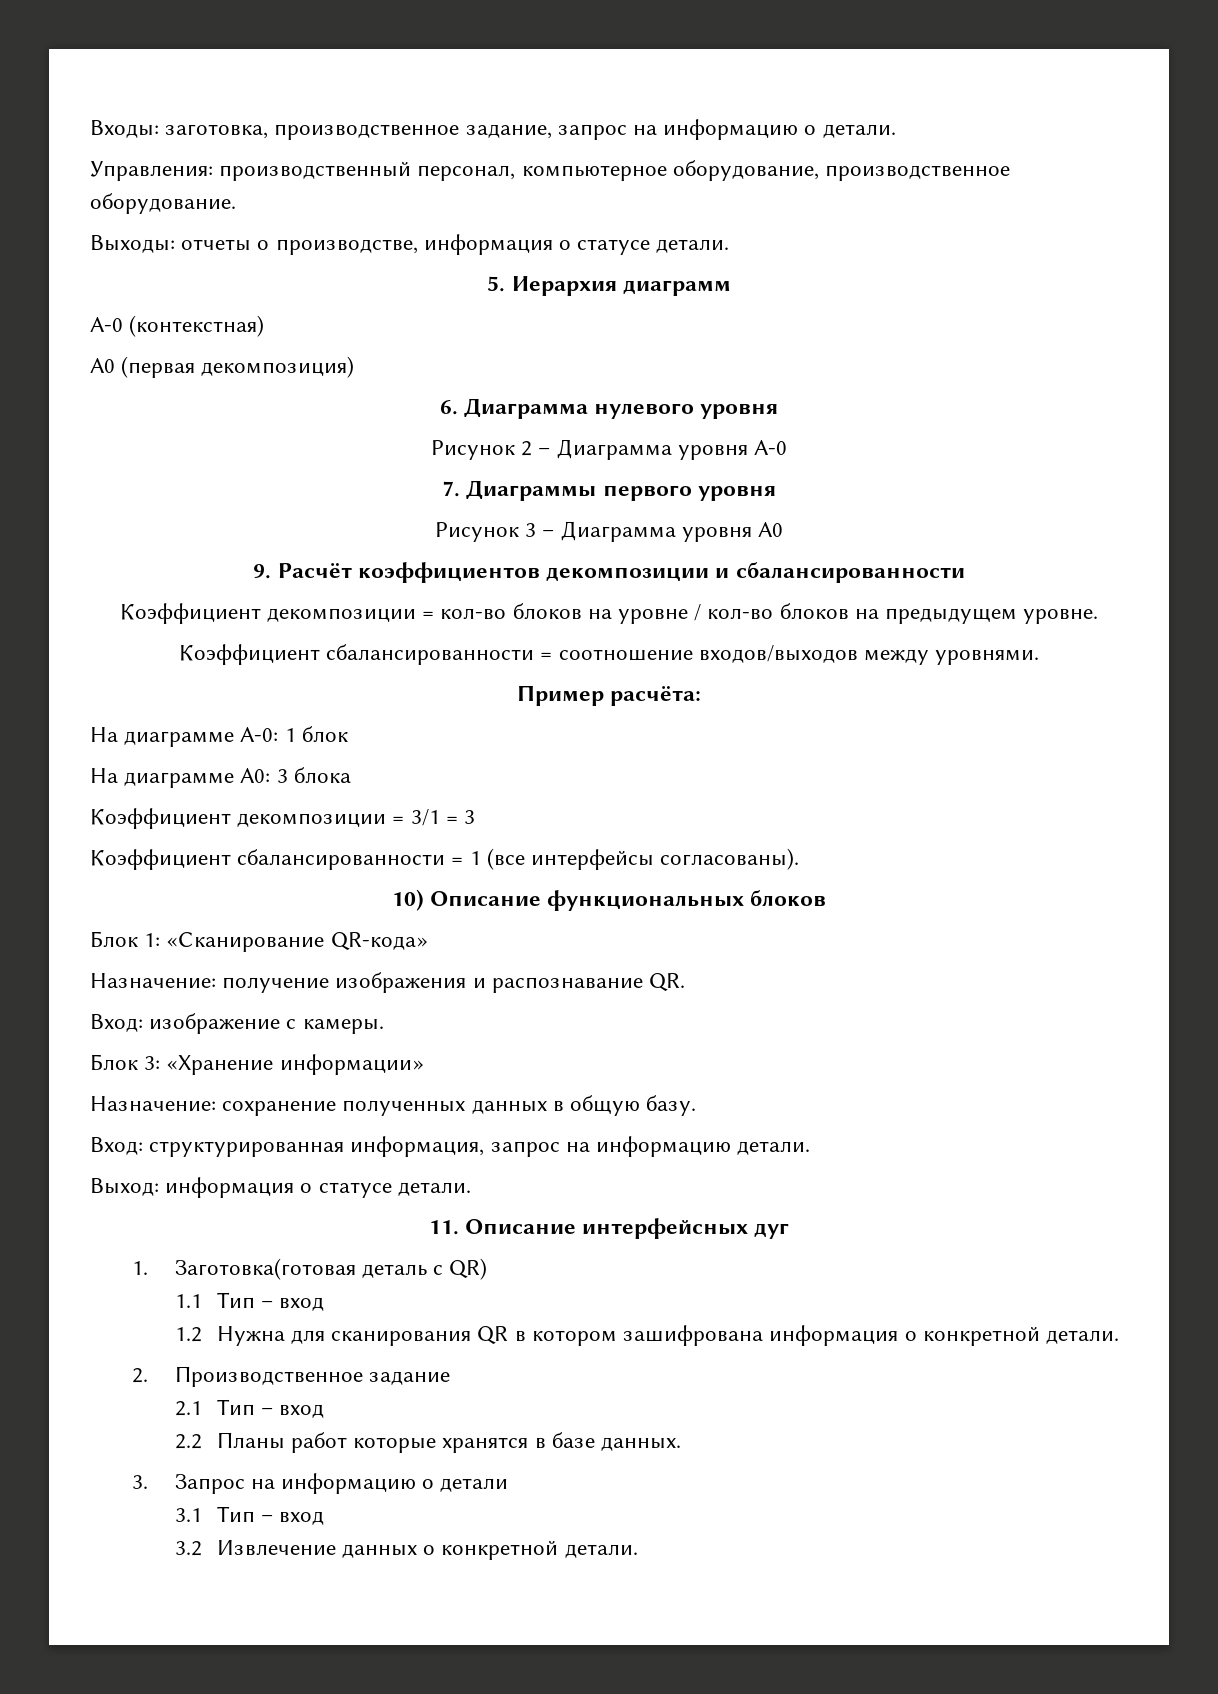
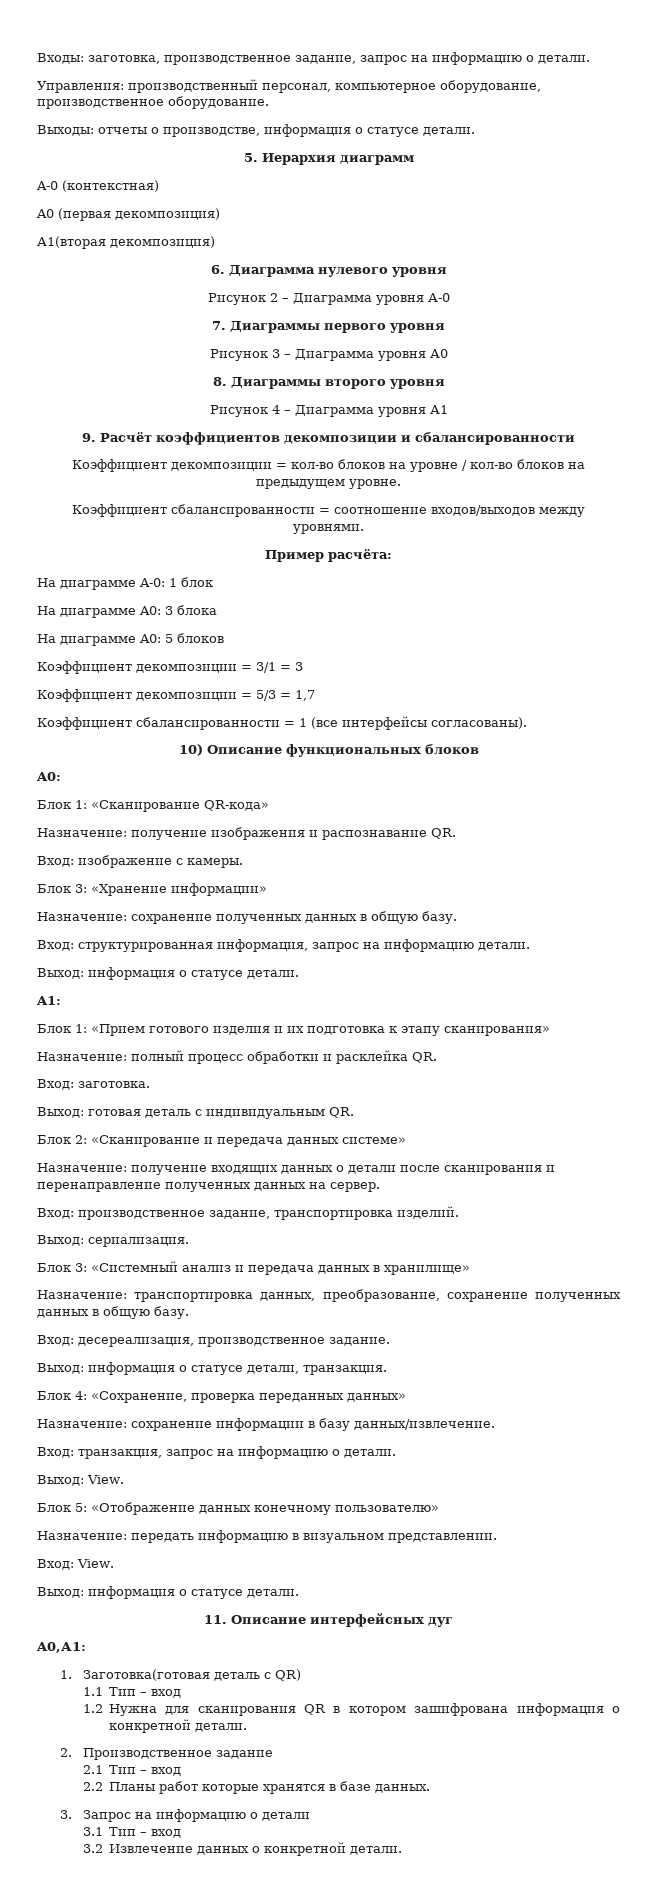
+ А1(вторая декомпозиция)
+ 8. Диаграммы второго уровня
+ Рисунок 4 – Диаграмма уровня А1
+ На диаграмме A0: 5 блоков
+ Коэффициент декомпозиции = 5/3 = 1,7
  10) Описание функциональных блоков
+ A0:
+ A1:
+ Блок 1: «Прием готового изделия и их подготовка к этапу сканирования»
+ Назначение: полный процесс обработки и расклейка QR.
+ Вход: заготовка.
+ Выход: готовая деталь с индивидуальным QR.
+ Блок 2: «Сканирование и передача данных системе»
+ Назначение: получение входящих данных о детали после сканирования и перенаправление полученных данных на сервер.
+ Вход: производственное задание, транспортировка изделий.
+ Выход: сериализация.
+ Блок 3: «Системный анализ и передача данных в хранилище»
+ Назначение: транспортировка данных, преобразование, сохранение полученных данных в общую базу.
+ Вход: десереализация, производственное задание.
+ Выход: информация о статусе детали, транзакция.
+ Блок 4: «Сохранение, проверка переданных данных»
+ Назначение: сохранение информации в базу данных/извлечение.
+ Вход: транзакция, запрос на информацию о детали.
+ Выход: View.
+ Блок 5: «Отображение данных конечному пользователю»
+ Назначение: передать информацию в визуальном представлении.
+ Вход: View.
+ Выход: информация о статусе детали.
+ A0,А1:

